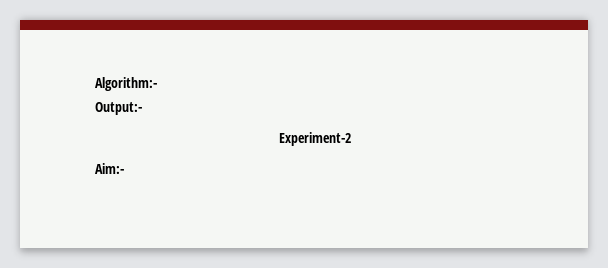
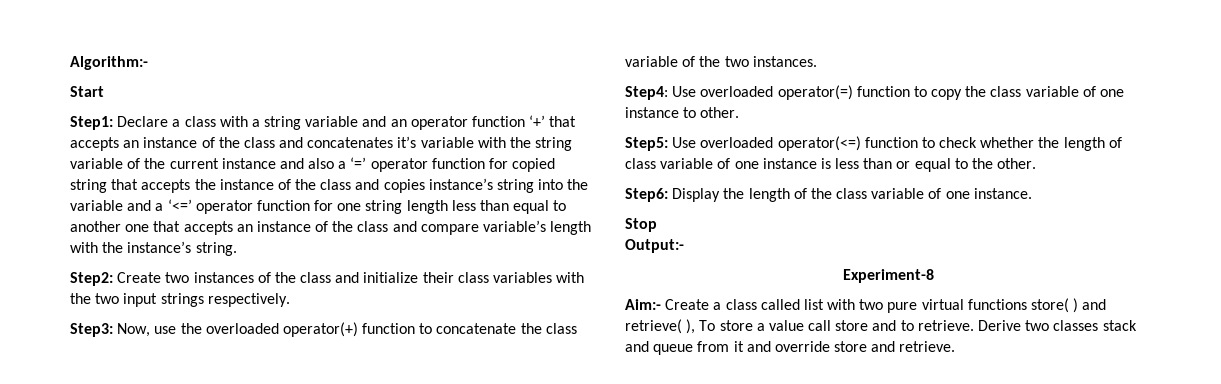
+ Start
+ Step1: Declare a class with a string variable and an operator function ‘+’ that accepts an instance of the class and concatenates it’s variable with the string variable of the current instance and also a ‘=’ operator function for copied string that accepts the instance of the class and copies instance’s string into the variable and a ‘<=’ operator function for one string length less than equal to another one that accepts an instance of the class and compare variable’s length with the instance’s string.
+ Step2: Create two instances of the class and initialize their class variables with the two input strings respectively.
+ Step3: Now, use the overloaded operator(+) function to concatenate the class variable of the two instances.
+ Step4: Use overloaded operator(=) function to copy the class variable of one instance to other.
+ Step5: Use overloaded operator(<=) function to check whether the length of class variable of one instance is less than or equal to the other.
+ Step6: Display the length of the class variable of one instance.
+ Stop
- Experiment-2
+ Experiment-8
- Aim:-
+ Aim:- Create a class called list with two pure virtual functions store( ) and retrieve( ), To store a value call store and to retrieve. Derive two classes stack and queue from it and override store and retrieve.

